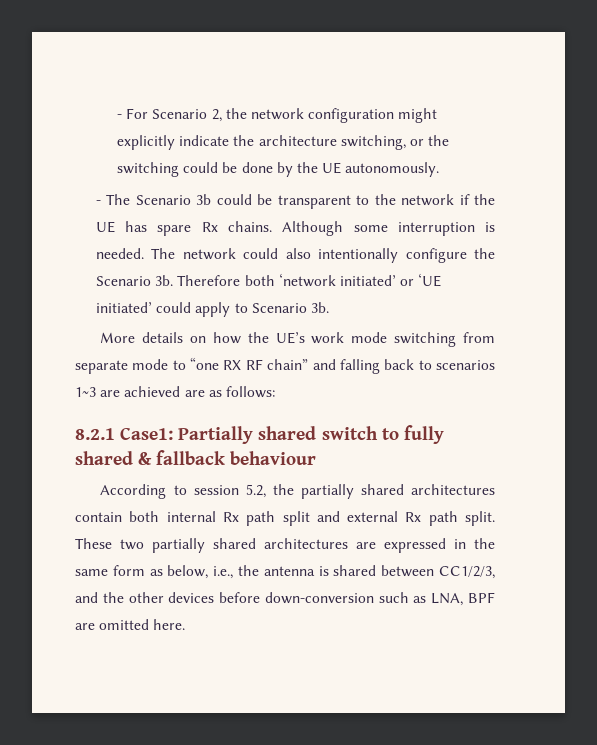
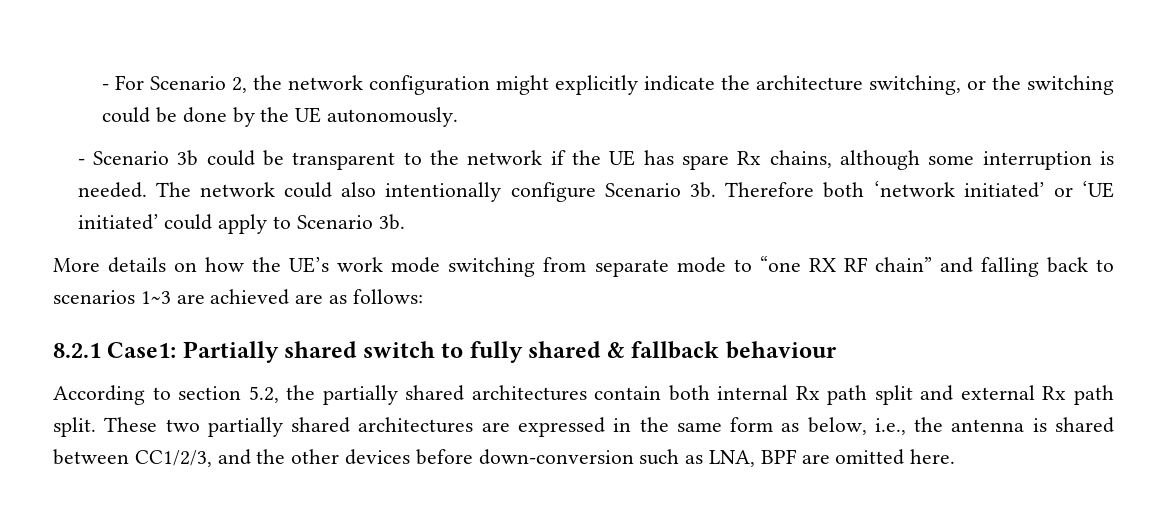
- - The Scenario 3b could be transparent to the network if the UE has spare Rx chains. Although some interruption is needed.
+ - Scenario 3b could be transparent to the network if the UE has spare Rx chains, although some interruption is needed.
- The network could also intentionally configure the Scenario 3b.
+ The network could also intentionally configure Scenario 3b.
- According to session 5.2, the partially shared architectures contain both internal Rx path split and external Rx path split.
+ According to section 5.2, the partially shared architectures contain both internal Rx path split and external Rx path split.

